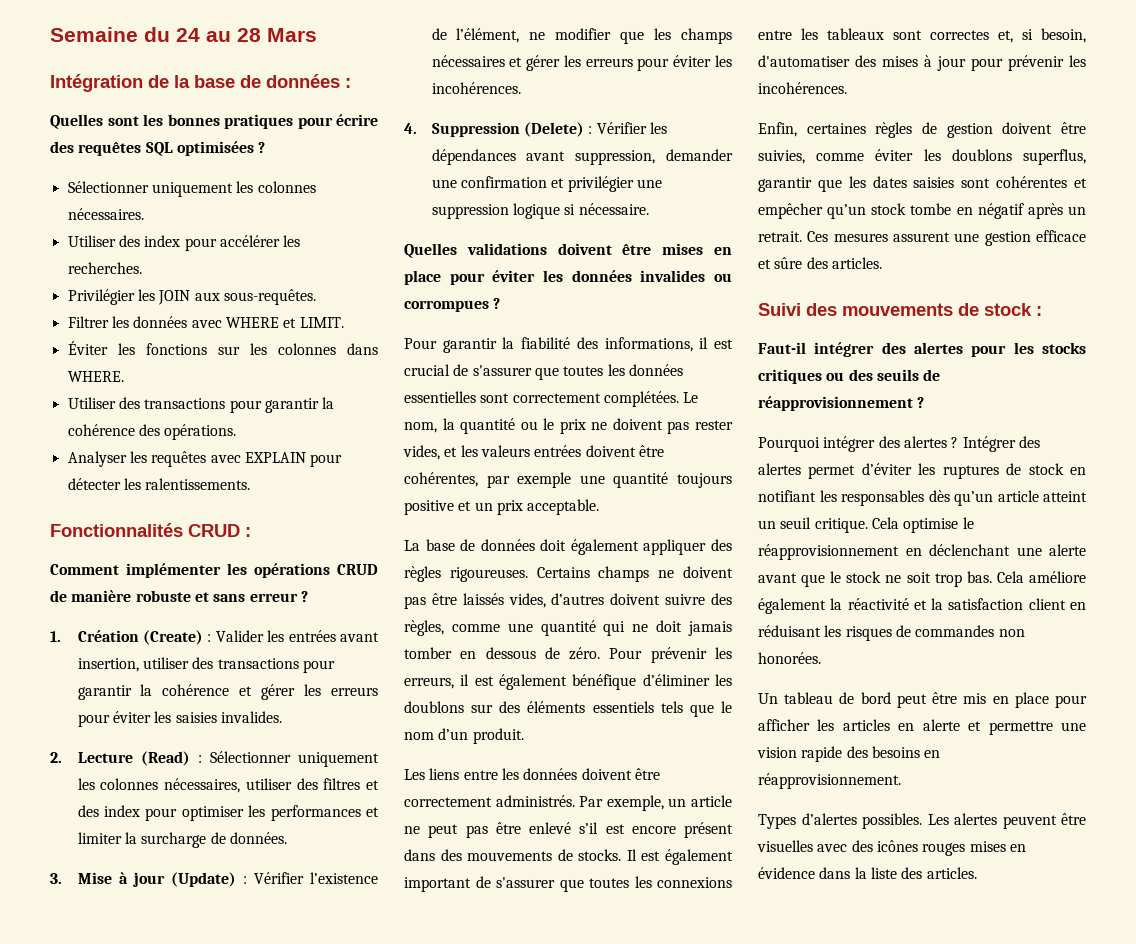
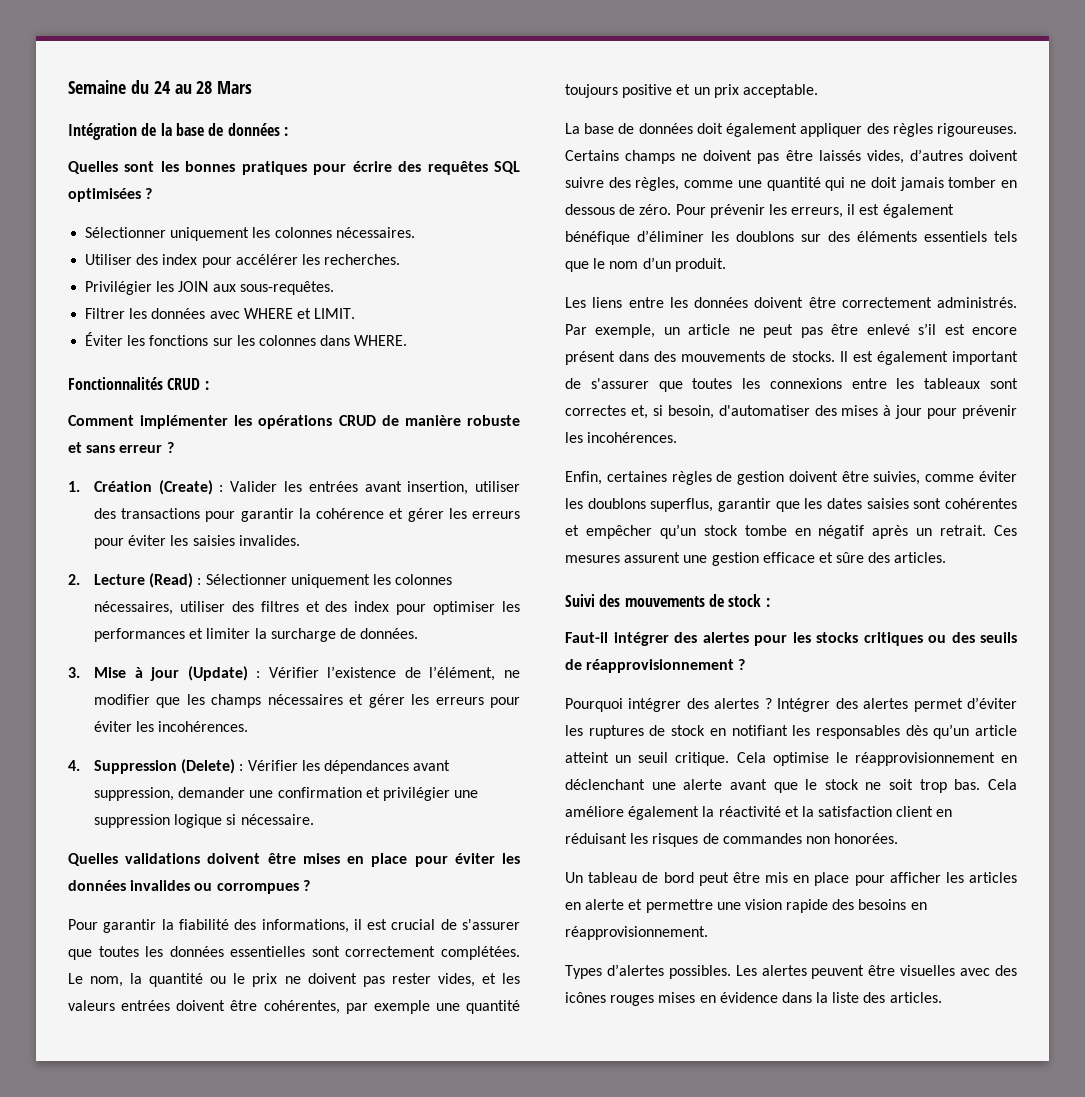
- Utiliser des transactions pour garantir la cohérence des opérations.
- Analyser les requêtes avec EXPLAIN pour détecter les ralentissements.

